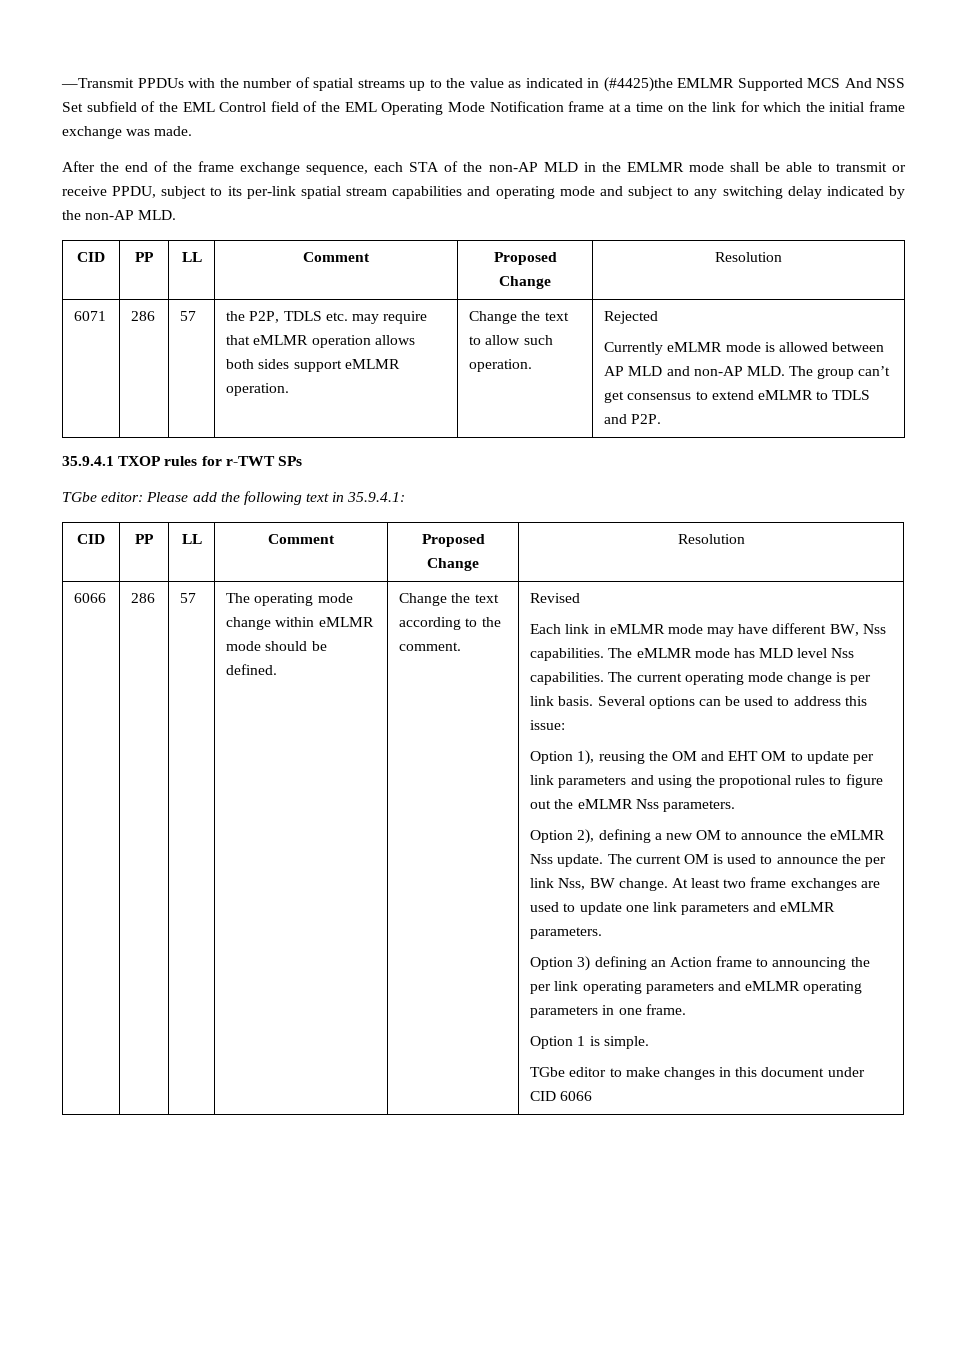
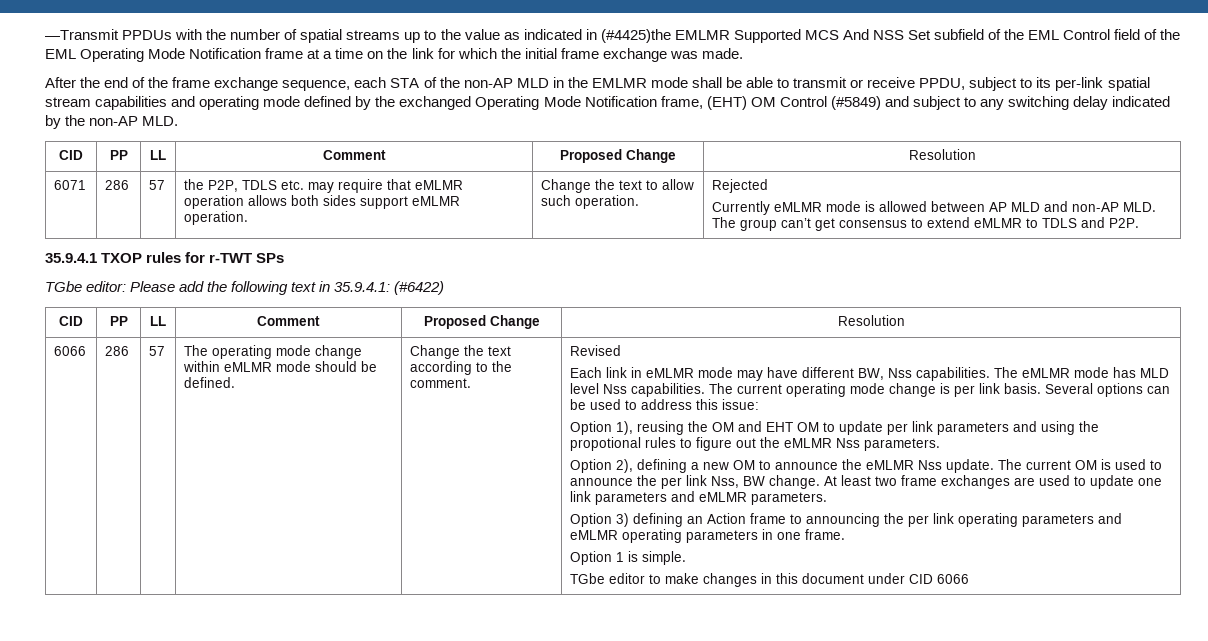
- After the end of the frame exchange sequence, each STA of the non-AP MLD in the EMLMR mode shall be able to transmit or receive PPDU, subject to its per-link spatial stream capabilities and operating mode and subject to any switching delay indicated by the non-AP MLD.
+ After the end of the frame exchange sequence, each STA of the non-AP MLD in the EMLMR mode shall be able to transmit or receive PPDU, subject to its per-link spatial stream capabilities and operating mode defined by the exchanged Operating Mode Notification frame, (EHT) OM Control (#5849) and subject to any switching delay indicated by the non-AP MLD.
- TGbe editor: Please add the following text in 35.9.4.1:
+ TGbe editor: Please add the following text in 35.9.4.1: (#6422)

